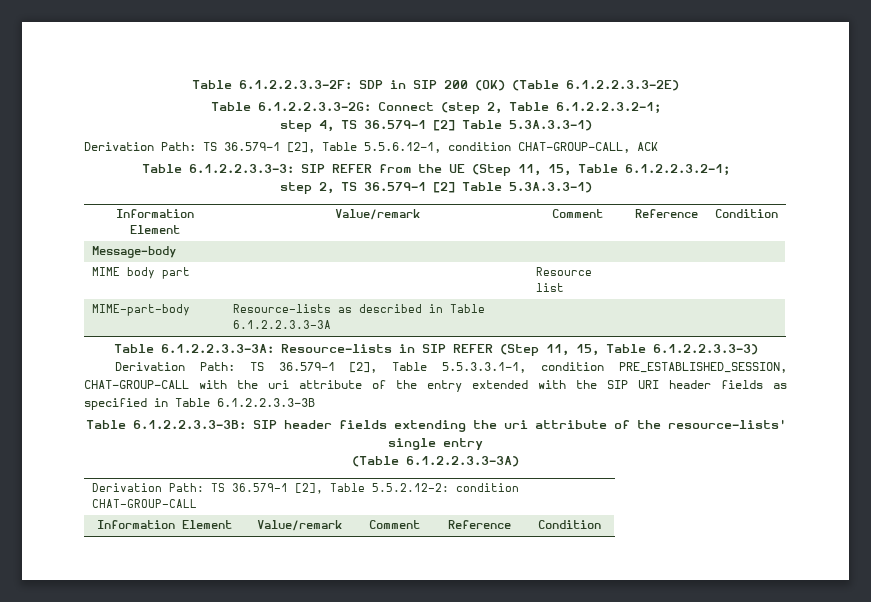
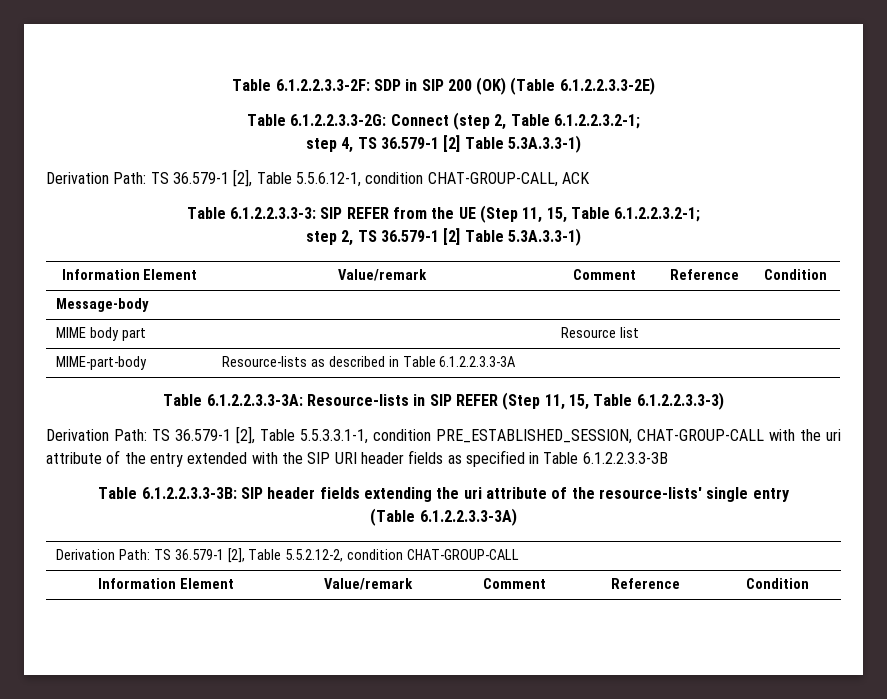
- Derivation Path: TS 36.579-1 [2], Table 5.5.2.12-2: condition CHAT-GROUP-CALL
+ Derivation Path: TS 36.579-1 [2], Table 5.5.2.12-2, condition CHAT-GROUP-CALL

